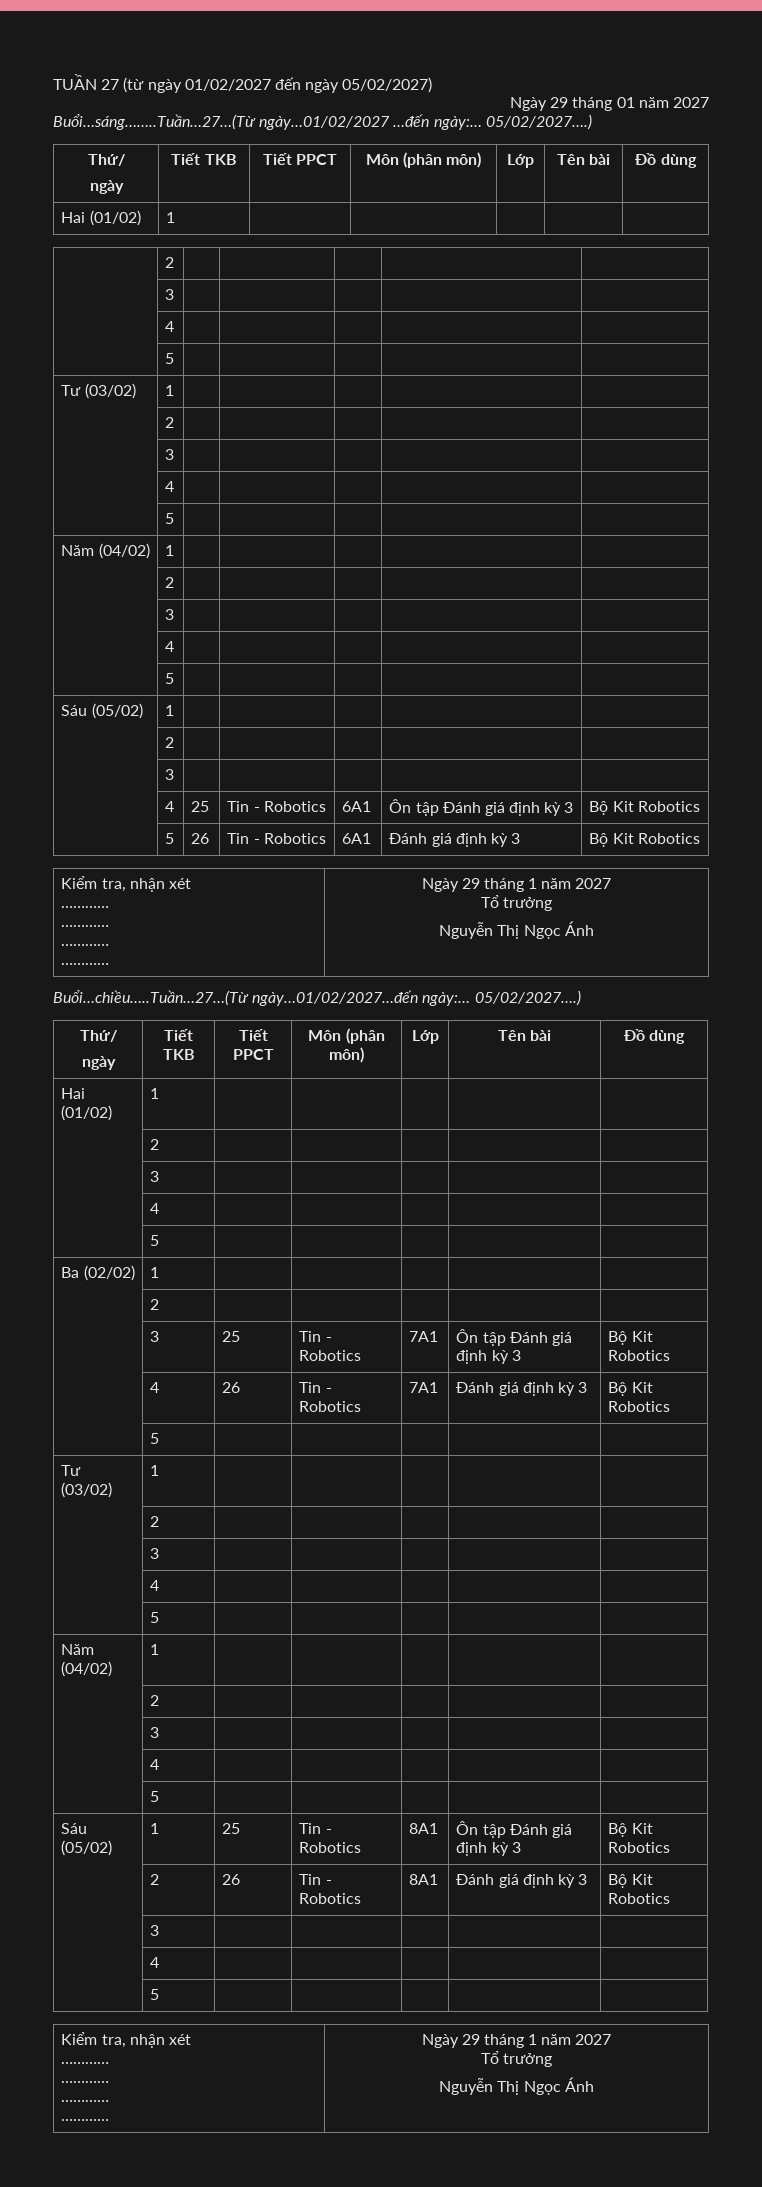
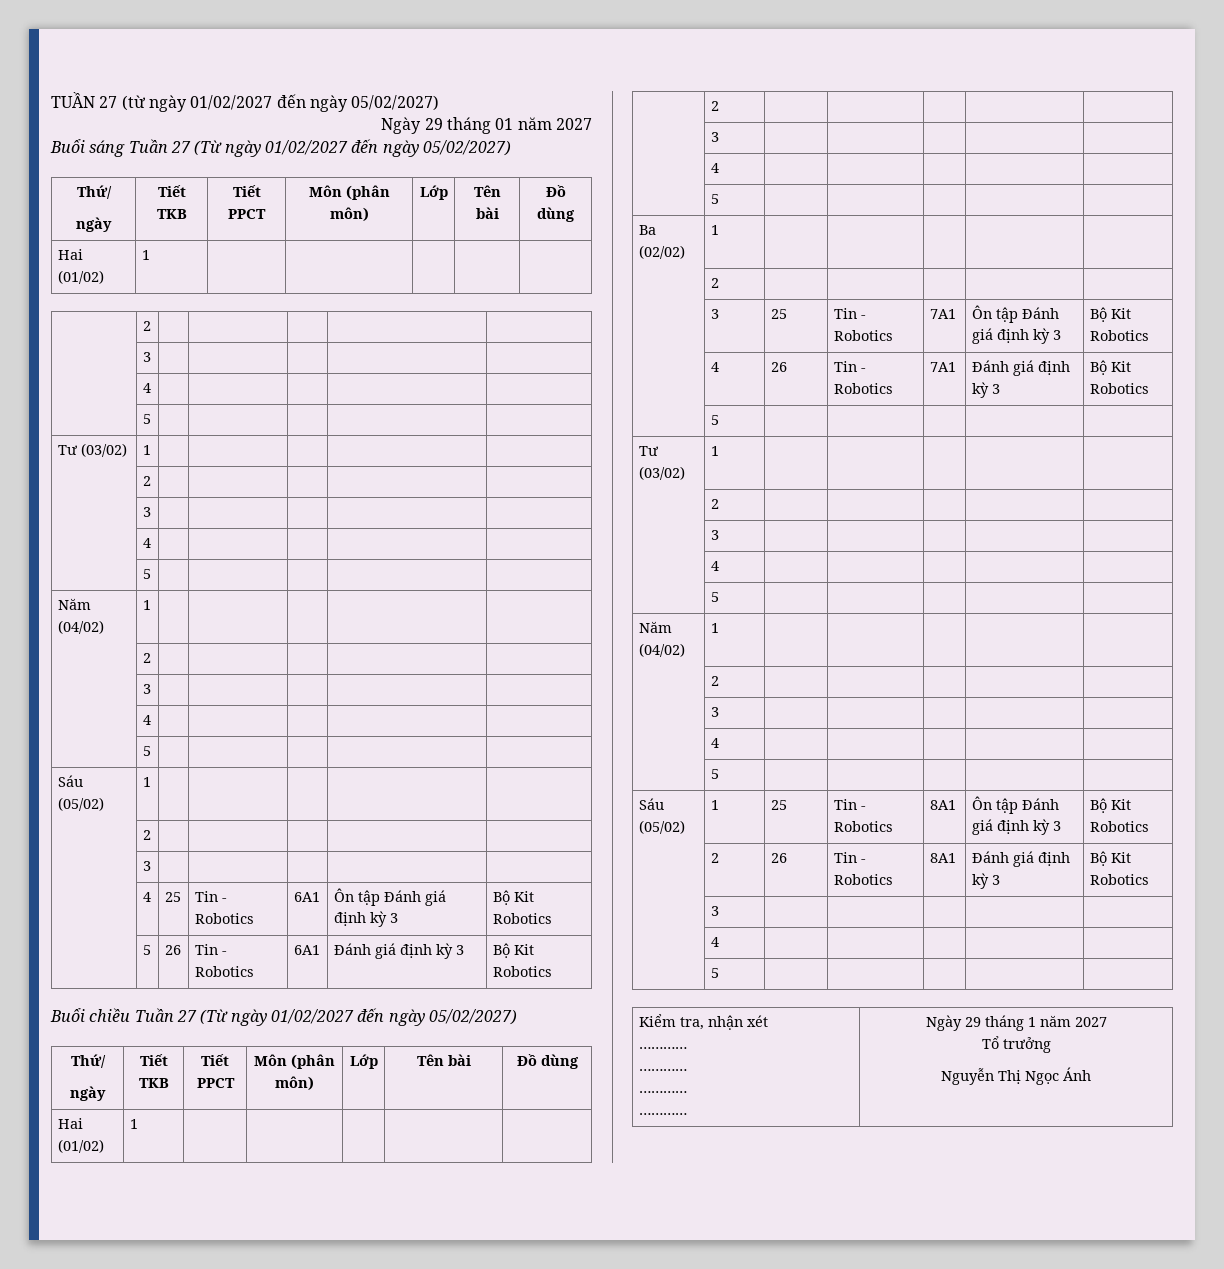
- Buổi…sáng……..Tuần…27…(Từ ngày…01/02/2027 …đến ngày:… 05/02/2027….)
+ Buổi sáng Tuần 27 (Từ ngày 01/02/2027 đến ngày 05/02/2027)
  | 5 | 26 | Tin - Robotics | 6A1 | Đánh giá định kỳ 3 | Bộ Kit Robotics
- Kiểm tra, nhận xét
- …………
- …………
- …………
- ………… | Ngày 29 tháng 1 năm 2027
- Tổ trưởng
- Nguyễn Thị Ngọc Ánh
- Buổi…chiều…..Tuần…27…(Từ ngày…01/02/2027…đến ngày:… 05/02/2027….)
+ Buổi chiều Tuần 27 (Từ ngày 01/02/2027 đến ngày 05/02/2027)

